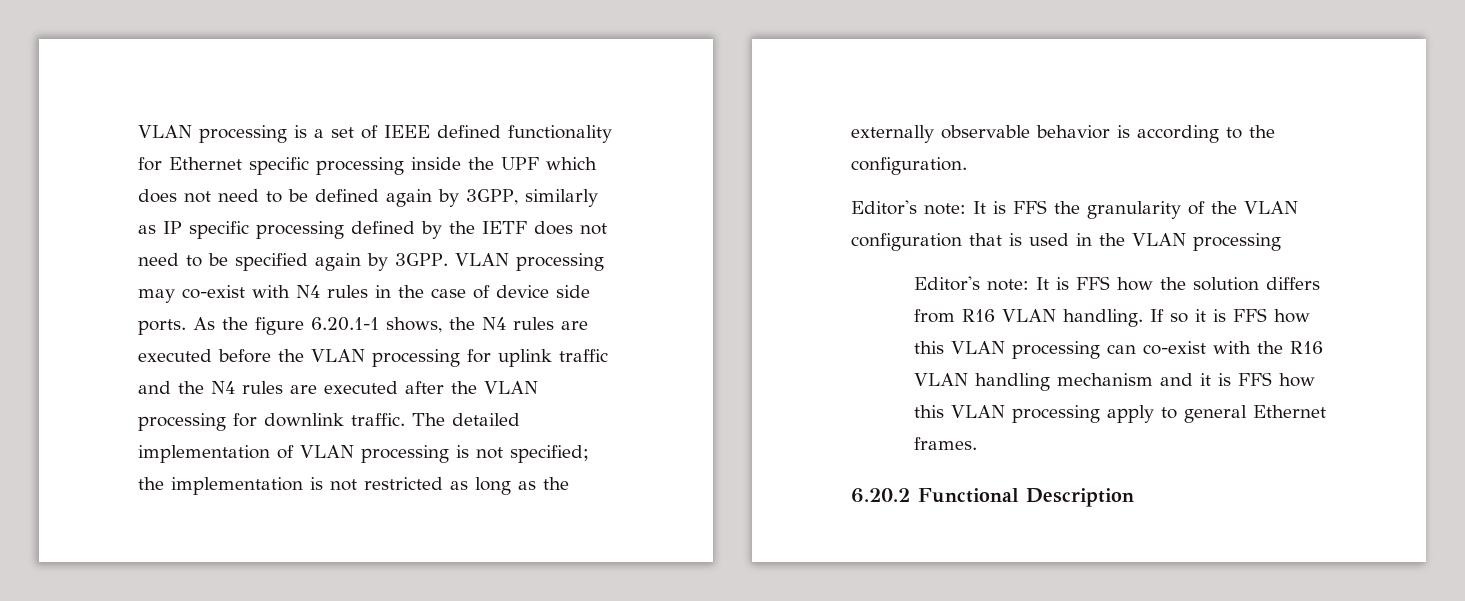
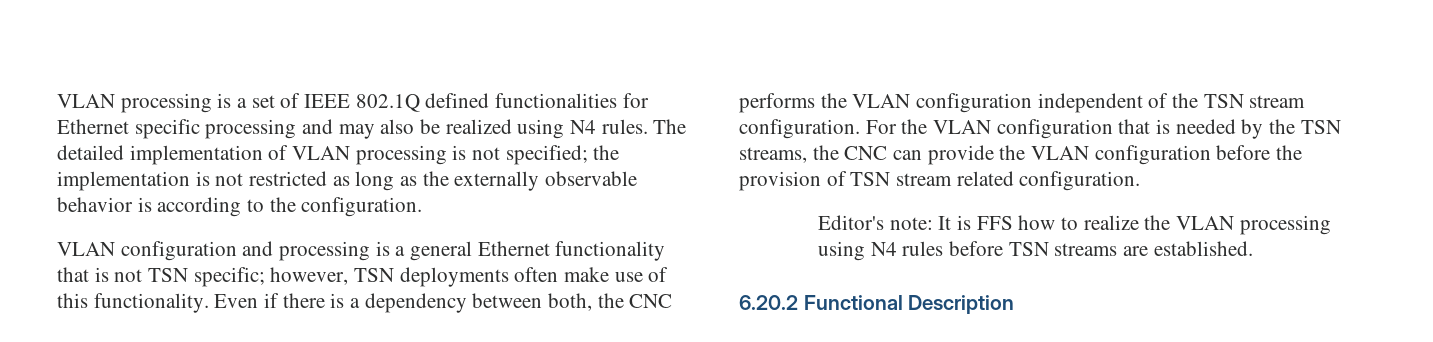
- VLAN processing is a set of IEEE defined functionality for Ethernet specific processing inside the UPF which does not need to be defined again by 3GPP, similarly as IP specific processing defined by the IETF does not need to be specified again by 3GPP. VLAN processing may co-exist with N4 rules in the case of device side ports. As the figure 6.20.1-1 shows, the N4 rules are executed before the VLAN processing for uplink traffic and the N4 rules are executed after the VLAN processing for downlink traffic.
+ VLAN processing is a set of IEEE 802.1Q defined functionalities for Ethernet specific processing and may also be realized using N4 rules.
- Editor's note: It is FFS the granularity of the VLAN configuration that is used in the VLAN processing
+ VLAN configuration and processing is a general Ethernet functionality that is not TSN specific; however, TSN deployments often make use of this functionality. Even if there is a dependency between both, the CNC performs the VLAN configuration independent of the TSN stream configuration. For the VLAN configuration that is needed by the TSN streams, the CNC can provide the VLAN configuration before the provision of TSN stream related configuration.
- Editor's note: It is FFS how the solution differs from R16 VLAN handling. If so it is FFS how this VLAN processing can co-exist with the R16 VLAN handling mechanism and it is FFS how this VLAN processing apply to general Ethernet frames.
+ Editor's note: It is FFS how to realize the VLAN processing using N4 rules before TSN streams are established.

